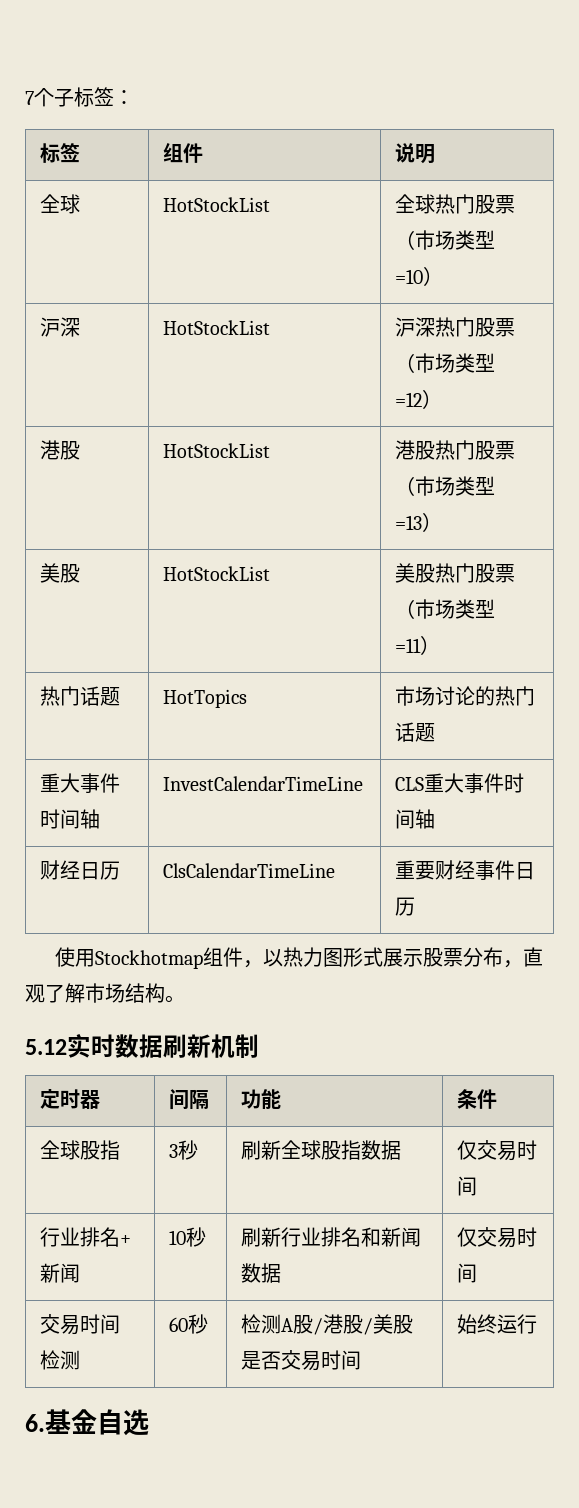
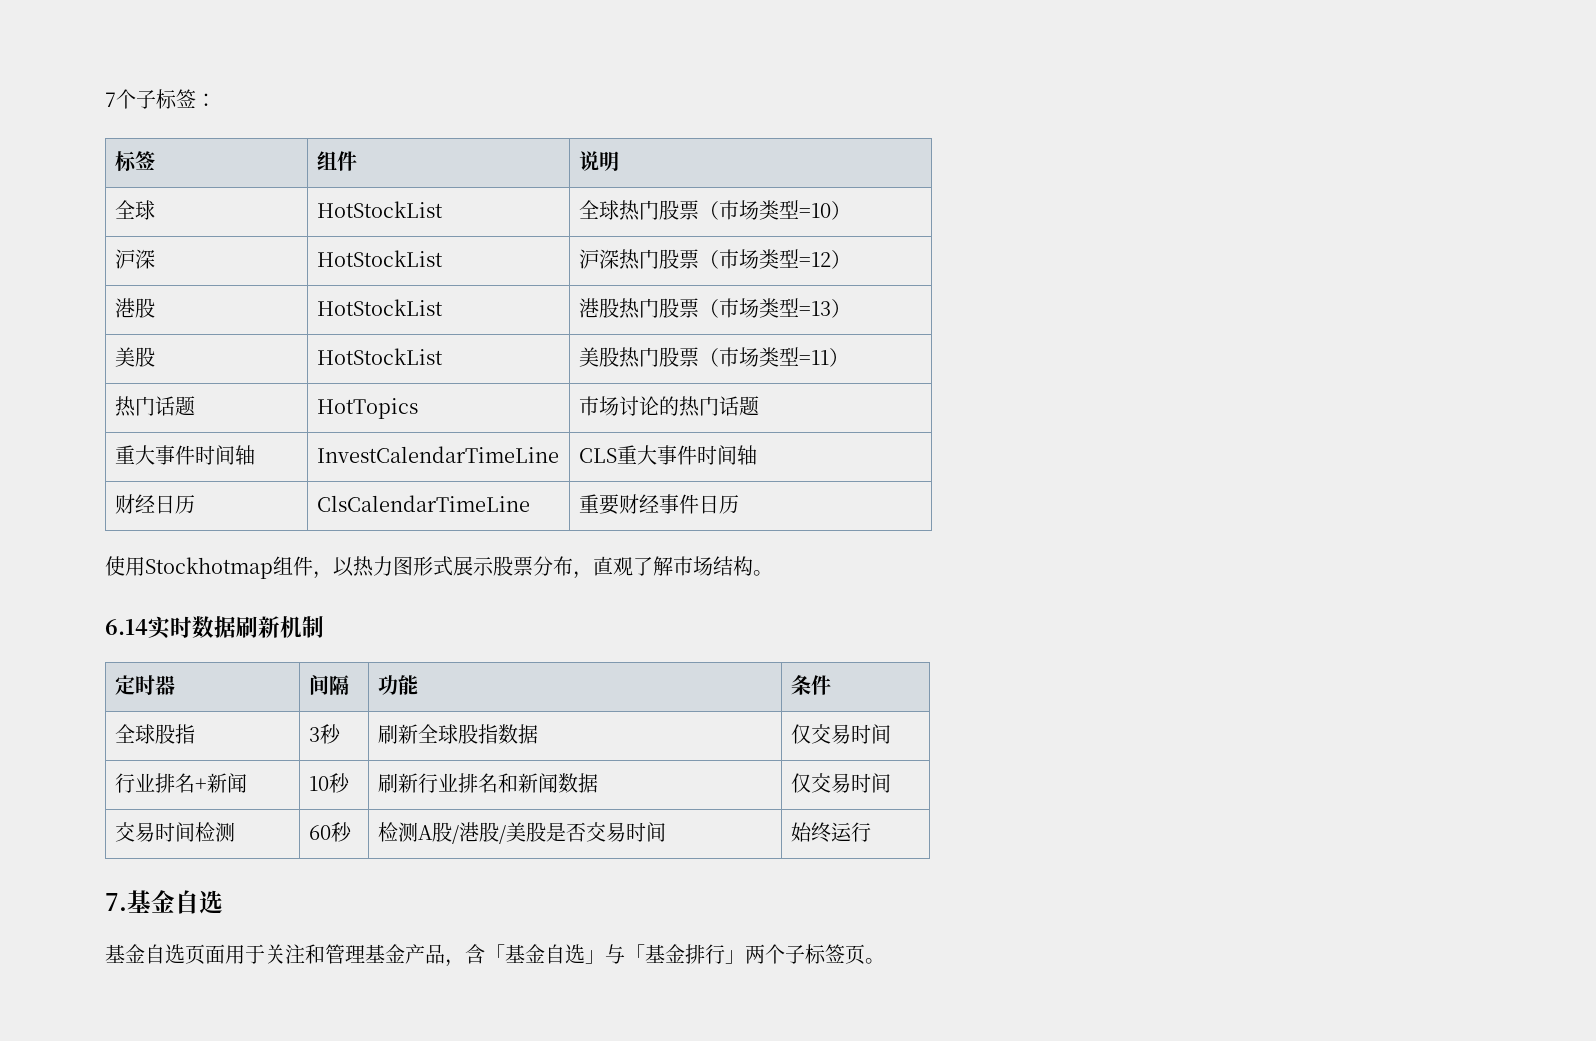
- 5.12实时数据刷新机制
+ 6.14实时数据刷新机制
- 6.基金自选
+ 7.基金自选
+ 基金自选页面用于关注和管理基金产品，含「基金自选」与「基金排行」两个子标签页。

